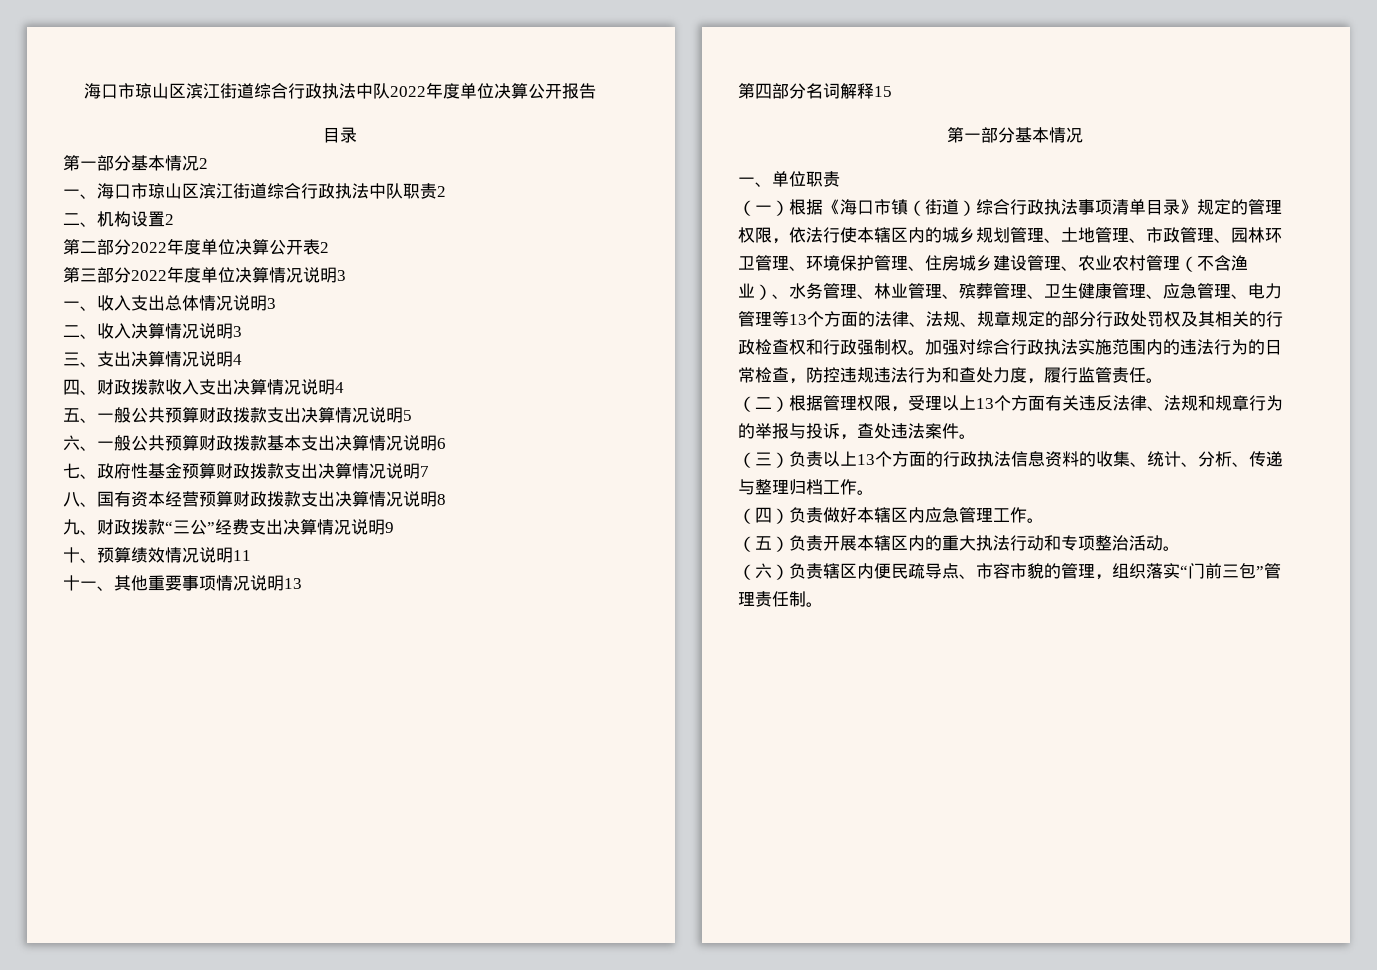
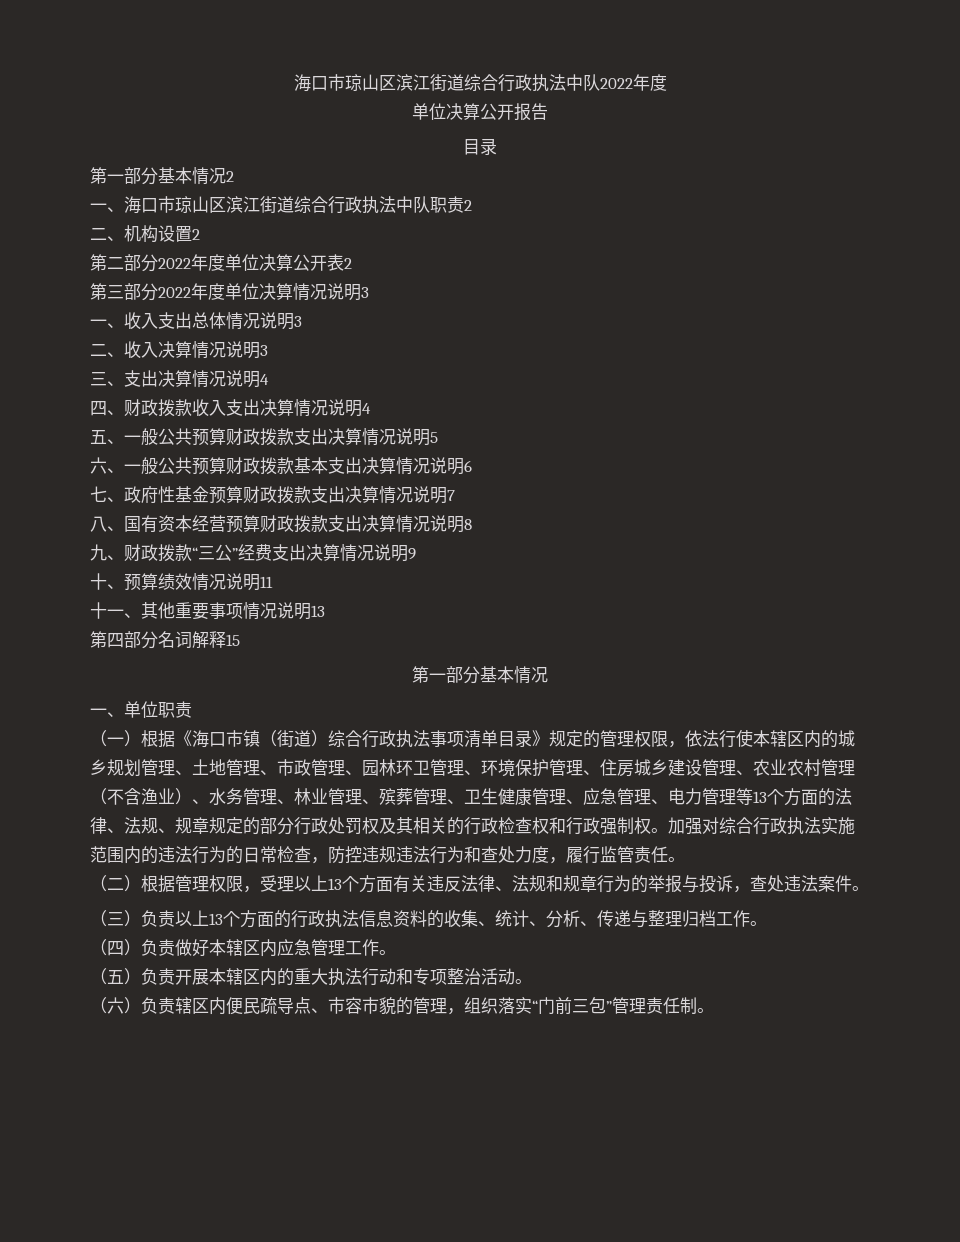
- 海口市琼山区滨江街道综合行政执法中队2022年度单位决算公开报告
+ 海口市琼山区滨江街道综合行政执法中队2022年度
+ 单位决算公开报告

